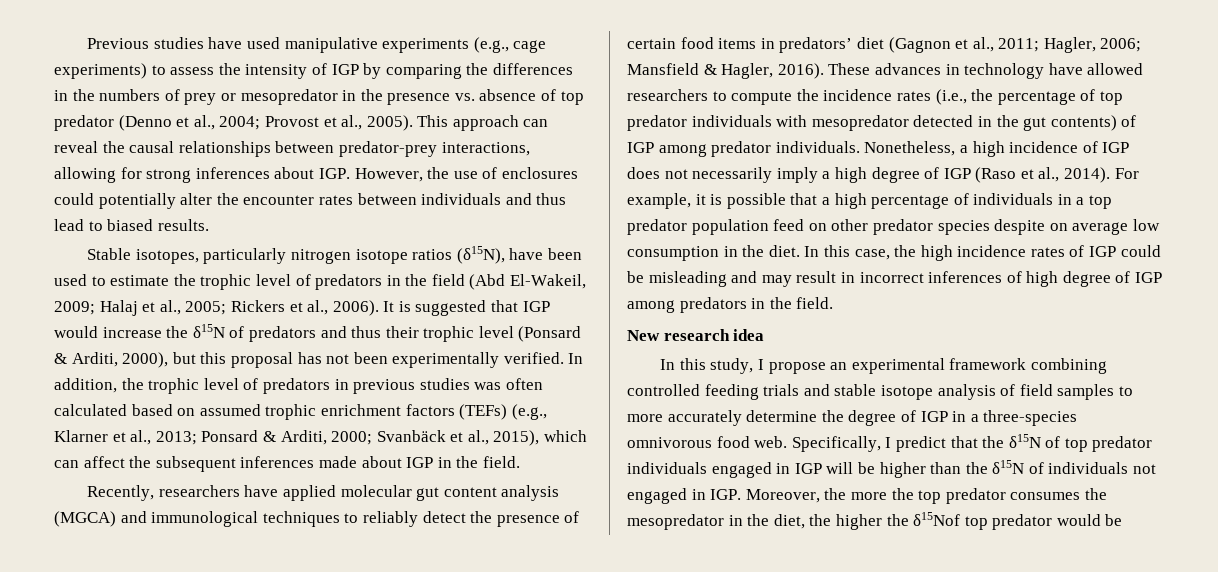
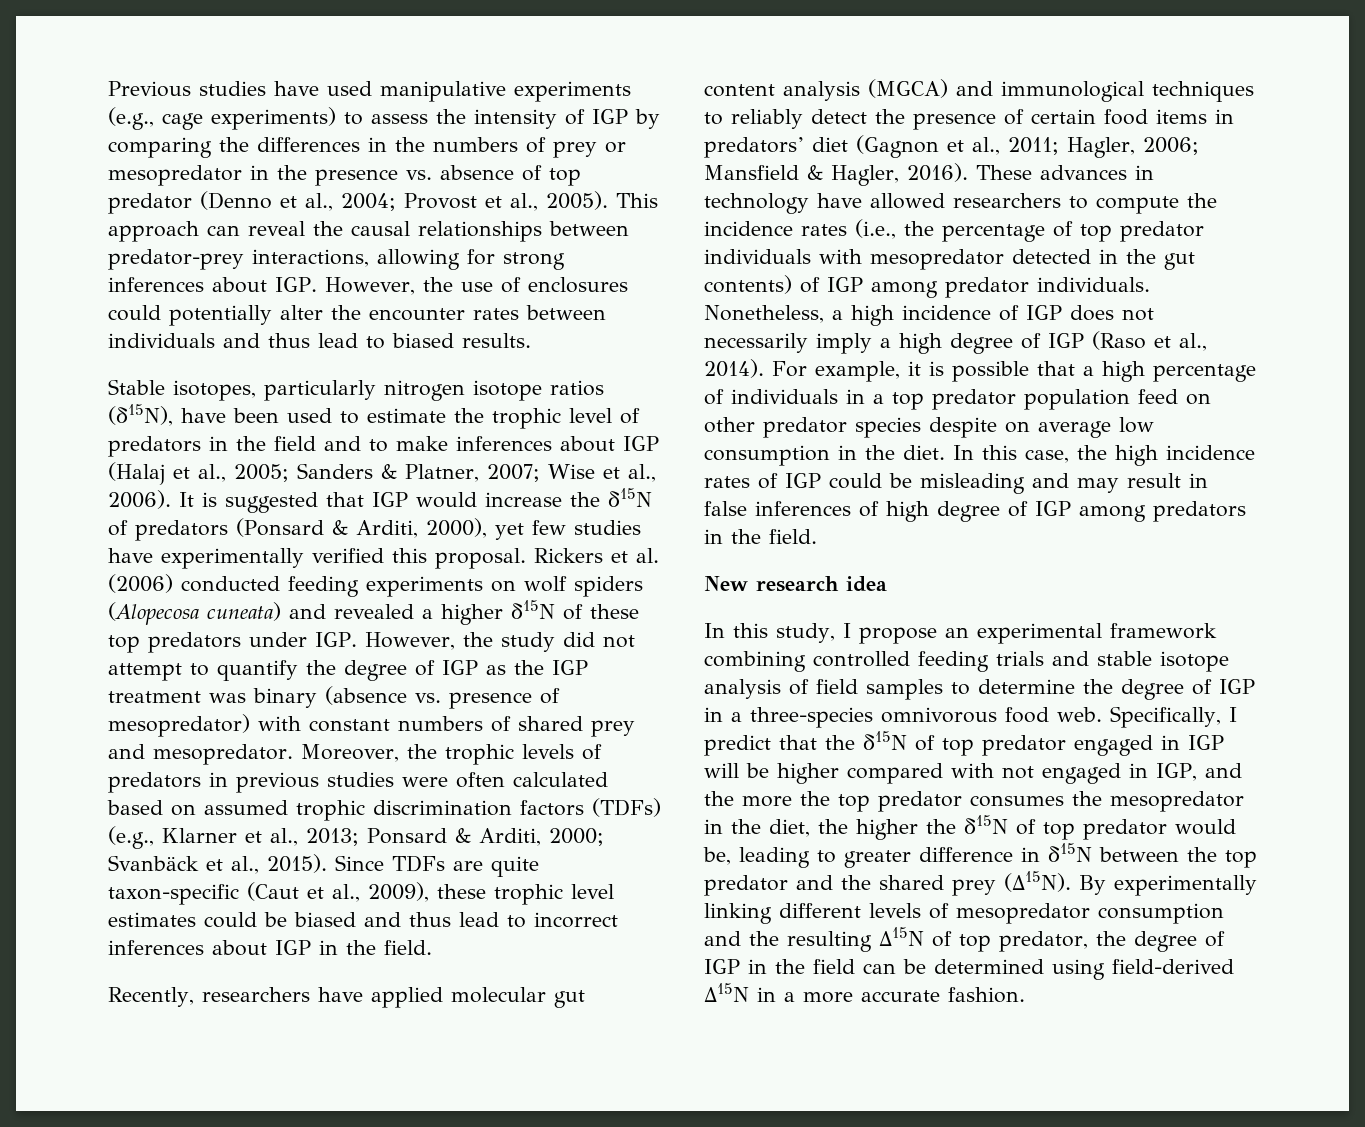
- Stable isotopes, particularly nitrogen isotope ratios (δ15N), have been used to estimate the trophic level of predators in the field (Abd El-Wakeil, 2009; Halaj et al., 2005; Rickers et al., 2006).
+ Stable isotopes, particularly nitrogen isotope ratios (δ15N), have been used to estimate the trophic level of predators in the field and to make inferences about IGP (Halaj et al., 2005; Sanders & Platner, 2007; Wise et al., 2006).
- It is suggested that IGP would increase the δ15N of predators and thus their trophic level (Ponsard & Arditi, 2000), but this proposal has not been experimentally verified. In addition, the trophic level of predators in previous studies was often calculated based on assumed trophic enrichment factors (TEFs) (e.g., Klarner et al., 2013; Ponsard & Arditi, 2000; Svanbäck et al., 2015), which can affect the subsequent inferences made about IGP in the field.
+ It is suggested that IGP would increase the δ15N of predators (Ponsard & Arditi, 2000), yet few studies have experimentally verified this proposal. Rickers et al. (2006) conducted feeding experiments on wolf spiders (Alopecosa cuneata) and revealed a higher δ15N of these top predators under IGP. However, the study did not attempt to quantify the degree of IGP as the IGP treatment was binary (absence vs. presence of mesopredator) with constant numbers of shared prey and mesopredator. Moreover, the trophic levels of predators in previous studies were often calculated based on assumed trophic discrimination factors (TDFs) (e.g., Klarner et al., 2013; Ponsard & Arditi, 2000; Svanbäck et al., 2015). Since TDFs are quite taxon-specific (Caut et al., 2009), these trophic level estimates could be biased and thus lead to incorrect inferences about IGP in the field.
- In this case, the high incidence rates of IGP could be misleading and may result in incorrect inferences of high degree of IGP among predators in the field.
+ In this case, the high incidence rates of IGP could be misleading and may result in false inferences of high degree of IGP among predators in the field.
- In this study, I propose an experimental framework combining controlled feeding trials and stable isotope analysis of field samples to more accurately determine the degree of IGP in a three-species omnivorous food web.
+ In this study, I propose an experimental framework combining controlled feeding trials and stable isotope analysis of field samples to determine the degree of IGP in a three-species omnivorous food web.
- Specifically, I predict that the δ15N of top predator individuals engaged in IGP will be higher than the δ15N of individuals not engaged in IGP. Moreover, the more the top predator consumes the mesopredator in the diet, the higher the δ15Nof top predator would be
+ Specifically, I predict that the δ15N of top predator engaged in IGP will be higher compared with not engaged in IGP, and the more the top predator consumes the mesopredator in the diet, the higher the δ15N of top predator would be, leading to greater difference in δ15N between the top predator and the shared prey (Δ15N). By experimentally linking different levels of mesopredator consumption and the resulting Δ15N of top predator, the degree of IGP in the field can be determined using field-derived Δ15N in a more accurate fashion.

